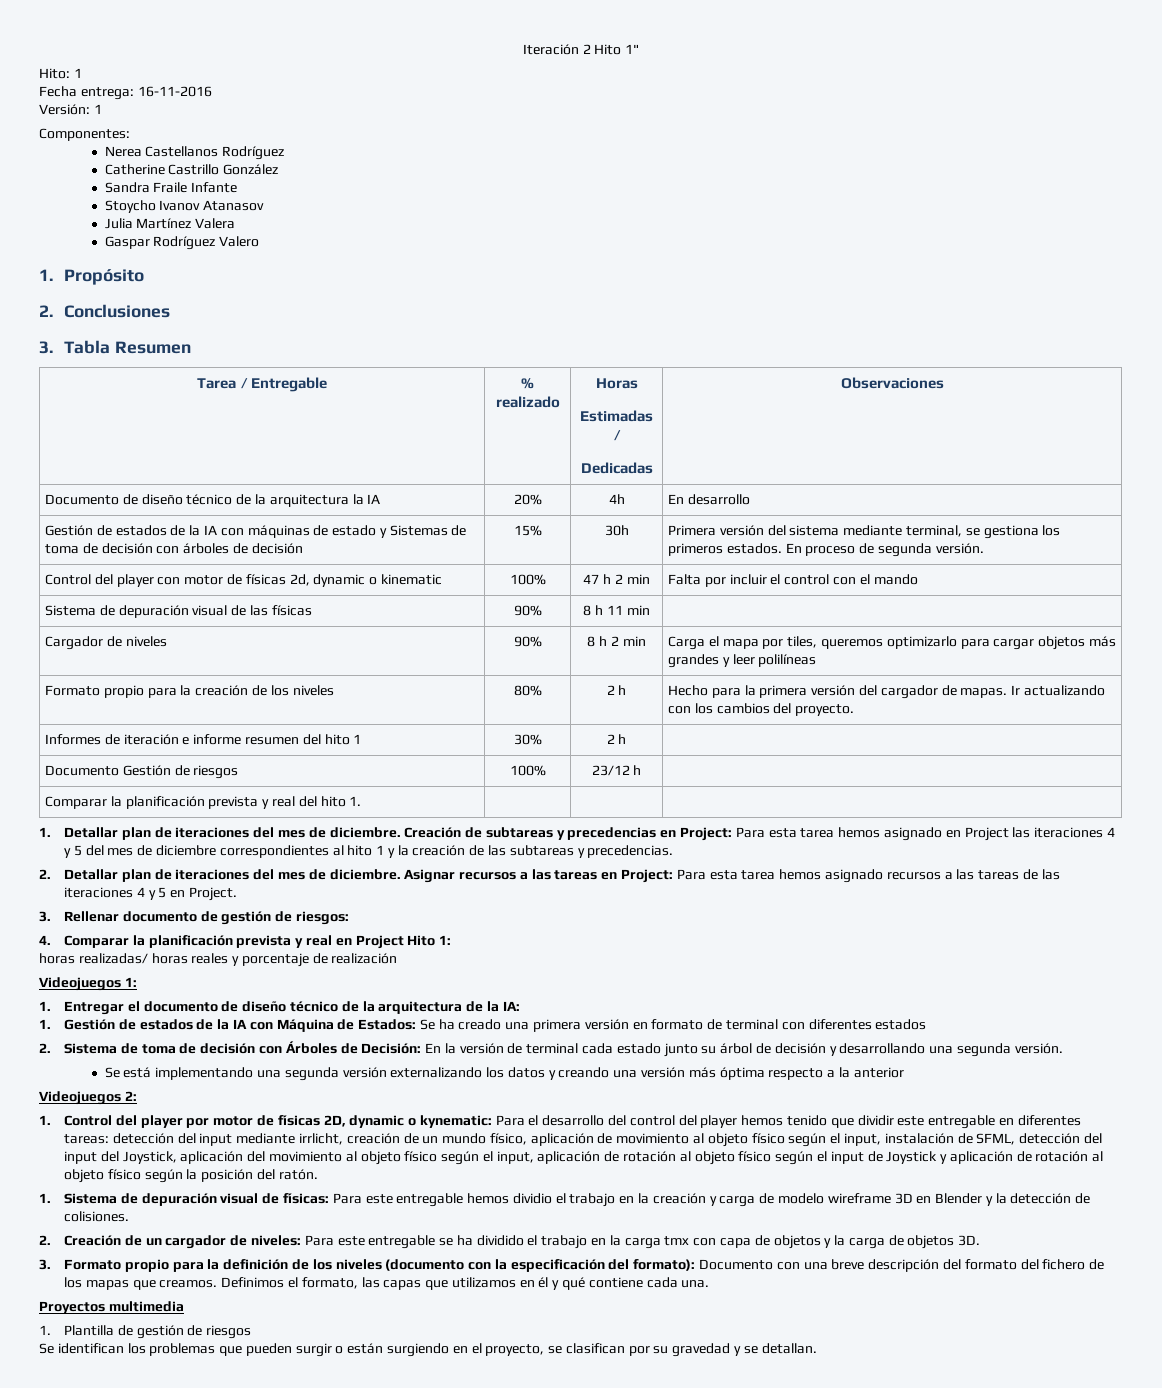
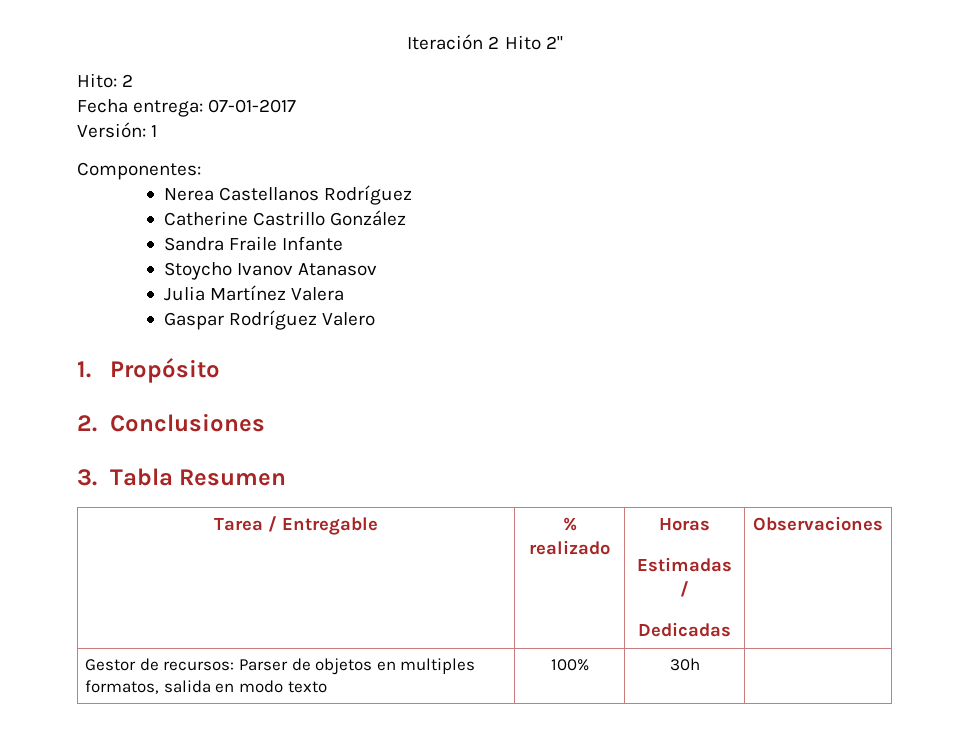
- Iteración 2 Hito 1"
+ Iteración 2 Hito 2"
- Hito: 1
+ Hito: 2
- Fecha entrega: 16-11-2016
+ Fecha entrega: 07-01-2017
- Documento de diseño técnico de la arquitectura la IA | 20% | 4h | En desarrollo
- Gestión de estados de la IA con máquinas de estado y Sistemas de toma de decisión con árboles de decisión | 15% | 30h | Primera versión del sistema mediante terminal, se gestiona los primeros estados. En proceso de segunda versión.
- Control del player con motor de físicas 2d, dynamic o kinematic | 100% | 47 h 2 min | Falta por incluir el control con el mando
- Sistema de depuración visual de las físicas | 90% | 8 h 11 min |
- Cargador de niveles | 90% | 8 h 2 min | Carga el mapa por tiles, queremos optimizarlo para cargar objetos más grandes y leer polilíneas
- Formato propio para la creación de los niveles | 80% | 2 h | Hecho para la primera versión del cargador de mapas. Ir actualizando con los cambios del proyecto.
- Informes de iteración e informe resumen del hito 1 | 30% | 2 h |
- Documento Gestión de riesgos | 100% | 23/12 h |
- Comparar la planificación prevista y real del hito 1. | | |
- 1. Detallar plan de iteraciones del mes de diciembre. Creación de subtareas y precedencias en Project: Para esta tarea hemos asignado en Project las iteraciones 4 y 5 del mes de diciembre correspondientes al hito 1 y la creación de las subtareas y precedencias.
- 2. Detallar plan de iteraciones del mes de diciembre. Asignar recursos a las tareas en Project: Para esta tarea hemos asignado recursos a las tareas de las iteraciones 4 y 5 en Project.
- 3. Rellenar documento de gestión de riesgos:
- 4. Comparar la planificación prevista y real en Project Hito 1:
- horas realizadas/ horas reales y porcentaje de realización
- Videojuegos 1:
- 1. Entregar el documento de diseño técnico de la arquitectura de la IA:
- 1. Gestión de estados de la IA con Máquina de Estados: Se ha creado una primera versión en formato de terminal con diferentes estados
- 2. Sistema de toma de decisión con Árboles de Decisión: En la versión de terminal cada estado junto su árbol de decisión y desarrollando una segunda versión.
- Se está implementando una segunda versión externalizando los datos y creando una versión más óptima respecto a la anterior
- Videojuegos 2:
- 1. Control del player por motor de físicas 2D, dynamic o kynematic: Para el desarrollo del control del player hemos tenido que dividir este entregable en diferentes tareas: detección del input mediante irrlicht, creación de un mundo físico, aplicación de movimiento al objeto físico según el input, instalación de SFML, detección del input del Joystick, aplicación del movimiento al objeto físico según el input, aplicación de rotación al objeto físico según el input de Joystick y aplicación de rotación al objeto físico según la posición del ratón.
- 1. Sistema de depuración visual de físicas: Para este entregable hemos dividio el trabajo en la creación y carga de modelo wireframe 3D en Blender y la detección de colisiones.
- 2. Creación de un cargador de niveles: Para este entregable se ha dividido el trabajo en la carga tmx con capa de objetos y la carga de objetos 3D.
- 3. Formato propio para la definición de los niveles (documento con la especificación del formato): Documento con una breve descripción del formato del fichero de los mapas que creamos. Definimos el formato, las capas que utilizamos en él y qué contiene cada una.
- Proyectos multimedia
- 1. Plantilla de gestión de riesgos
- Se identifican los problemas que pueden surgir o están surgiendo en el proyecto, se clasifican por su gravedad y se detallan.
+ Gestor de recursos: Parser de objetos en multiples formatos, salida en modo texto | 100% | 30h |

